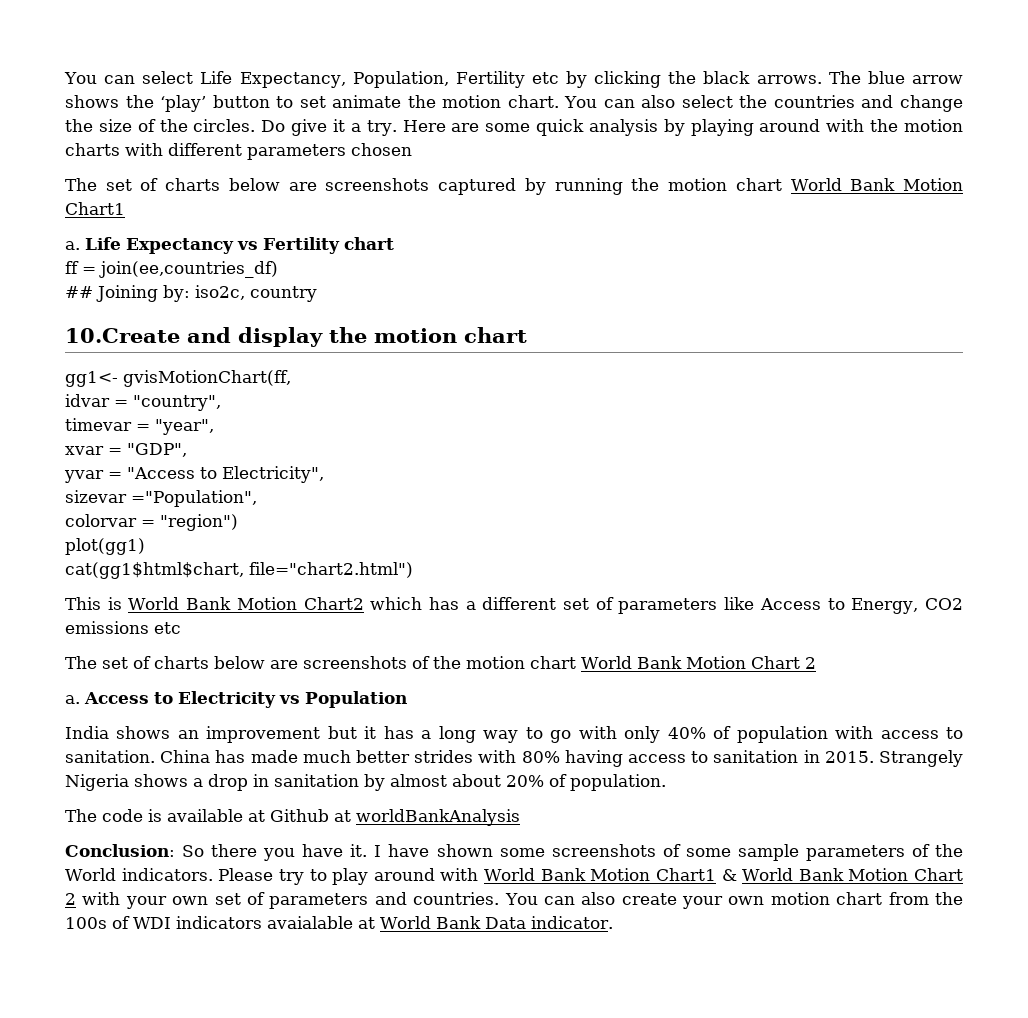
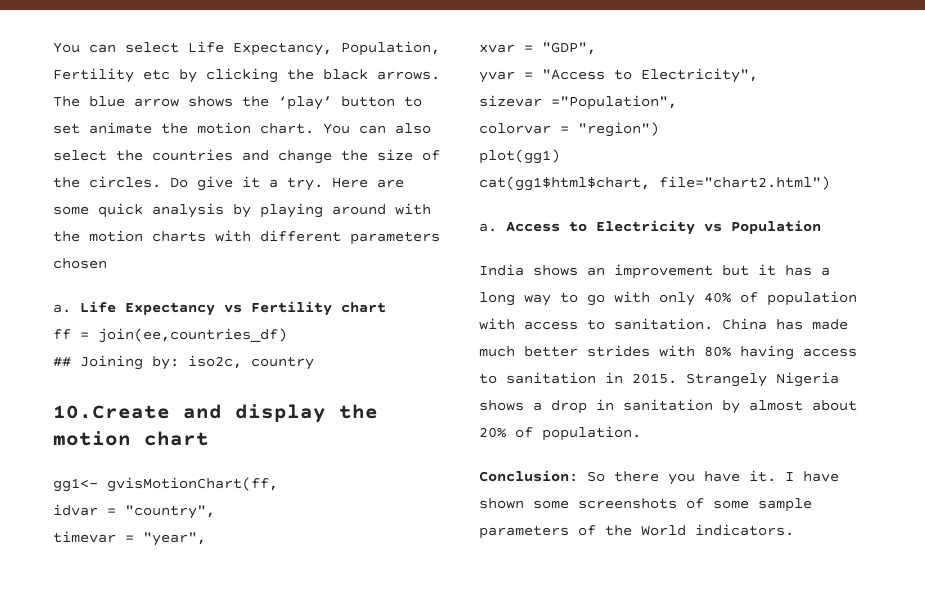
- The set of charts below are screenshots captured by running the motion chart World Bank Motion Chart1
- This is World Bank Motion Chart2 which has a different set of parameters like Access to Energy, CO2 emissions etc
- The set of charts below are screenshots of the motion chart World Bank Motion Chart 2
- The code is available at Github at worldBankAnalysis
- Please try to play around with World Bank Motion Chart1 & World Bank Motion Chart 2 with your own set of parameters and countries. You can also create your own motion chart from the 100s of WDI indicators avaialable at World Bank Data indicator.

